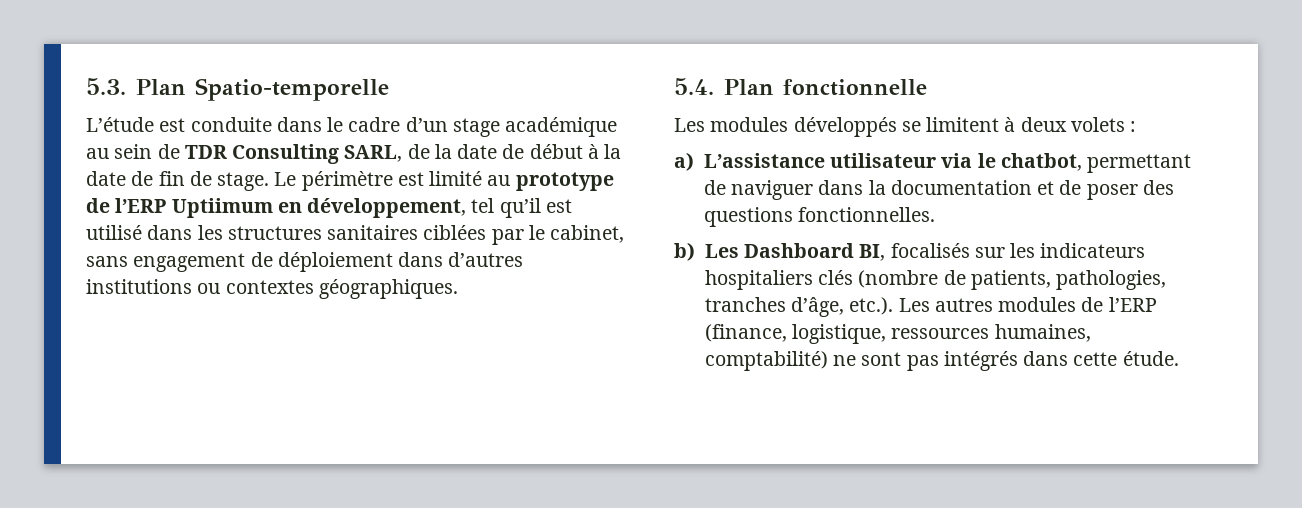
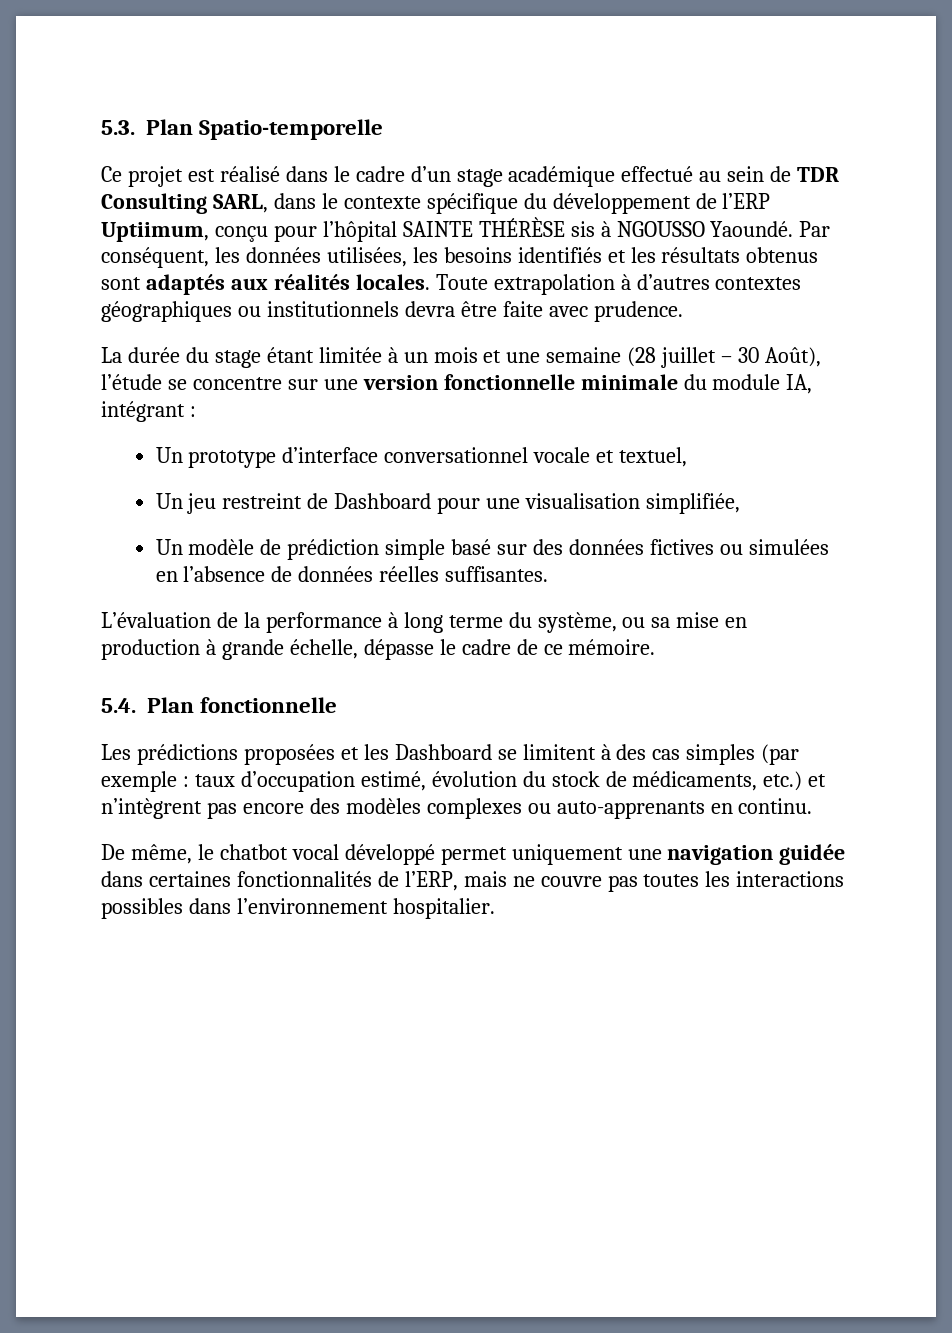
- L’étude est conduite dans le cadre d’un stage académique au sein de TDR Consulting SARL, de la date de début à la date de fin de stage. Le périmètre est limité au prototype de l’ERP Uptiimum en développement, tel qu’il est utilisé dans les structures sanitaires ciblées par le cabinet, sans engagement de déploiement dans d’autres institutions ou contextes géographiques.
+ Ce projet est réalisé dans le cadre d’un stage académique effectué au sein de TDR Consulting SARL, dans le contexte spécifique du développement de l’ERP Uptiimum, conçu pour l’hôpital SAINTE THÉRÈSE sis à NGOUSSO Yaoundé. Par conséquent, les données utilisées, les besoins identifiés et les résultats obtenus sont adaptés aux réalités locales. Toute extrapolation à d’autres contextes géographiques ou institutionnels devra être faite avec prudence.
+ La durée du stage étant limitée à un mois et une semaine (28 juillet – 30 Août), l’étude se concentre sur une version fonctionnelle minimale du module IA, intégrant :
+ Un prototype d’interface conversationnel vocale et textuel,
+ Un jeu restreint de Dashboard pour une visualisation simplifiée,
+ Un modèle de prédiction simple basé sur des données fictives ou simulées en l’absence de données réelles suffisantes.
+ L’évaluation de la performance à long terme du système, ou sa mise en production à grande échelle, dépasse le cadre de ce mémoire.
  5.4. Plan fonctionnelle
- Les modules développés se limitent à deux volets :
- a) L’assistance utilisateur via le chatbot, permettant de naviguer dans la documentation et de poser des questions fonctionnelles.
- b) Les Dashboard BI, focalisés sur les indicateurs hospitaliers clés (nombre de patients, pathologies, tranches d’âge, etc.). Les autres modules de l’ERP (finance, logistique, ressources humaines, comptabilité) ne sont pas intégrés dans cette étude.
+ Les prédictions proposées et les Dashboard se limitent à des cas simples (par exemple : taux d’occupation estimé, évolution du stock de médicaments, etc.) et n’intègrent pas encore des modèles complexes ou auto-apprenants en continu.
+ De même, le chatbot vocal développé permet uniquement une navigation guidée dans certaines fonctionnalités de l’ERP, mais ne couvre pas toutes les interactions possibles dans l’environnement hospitalier.

